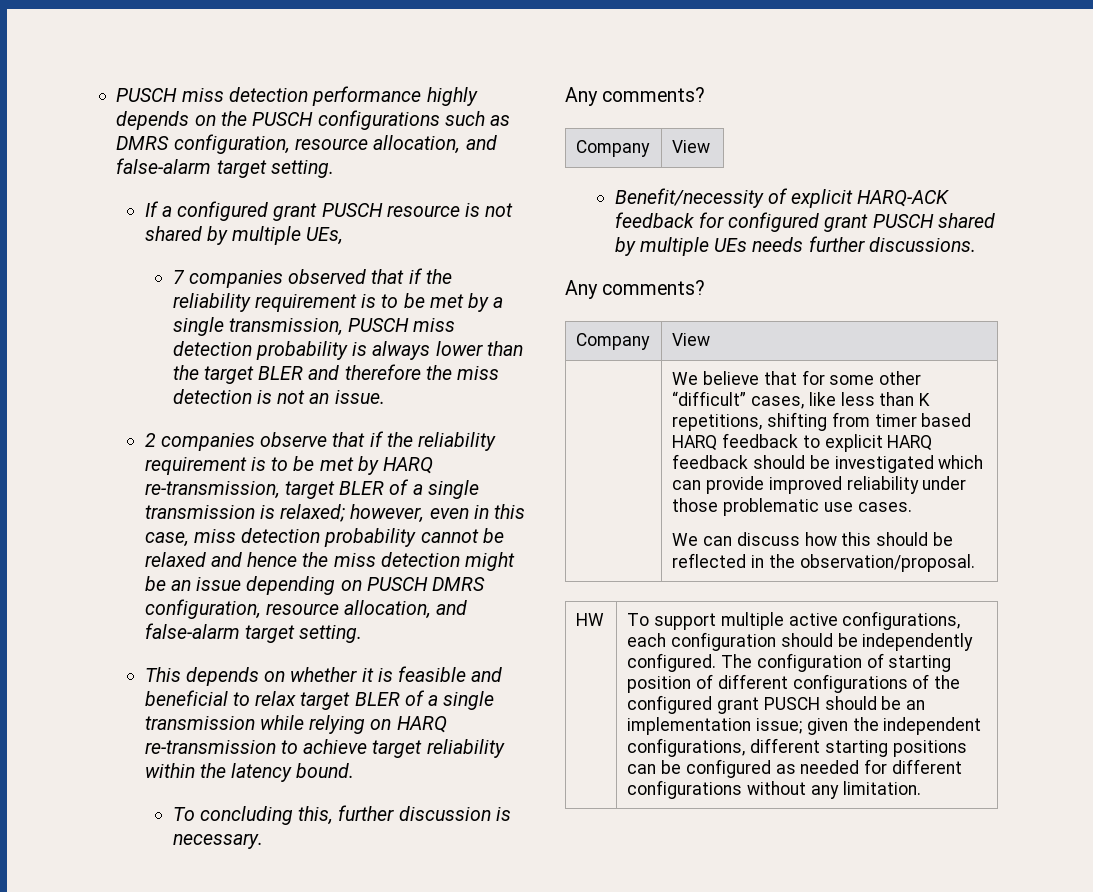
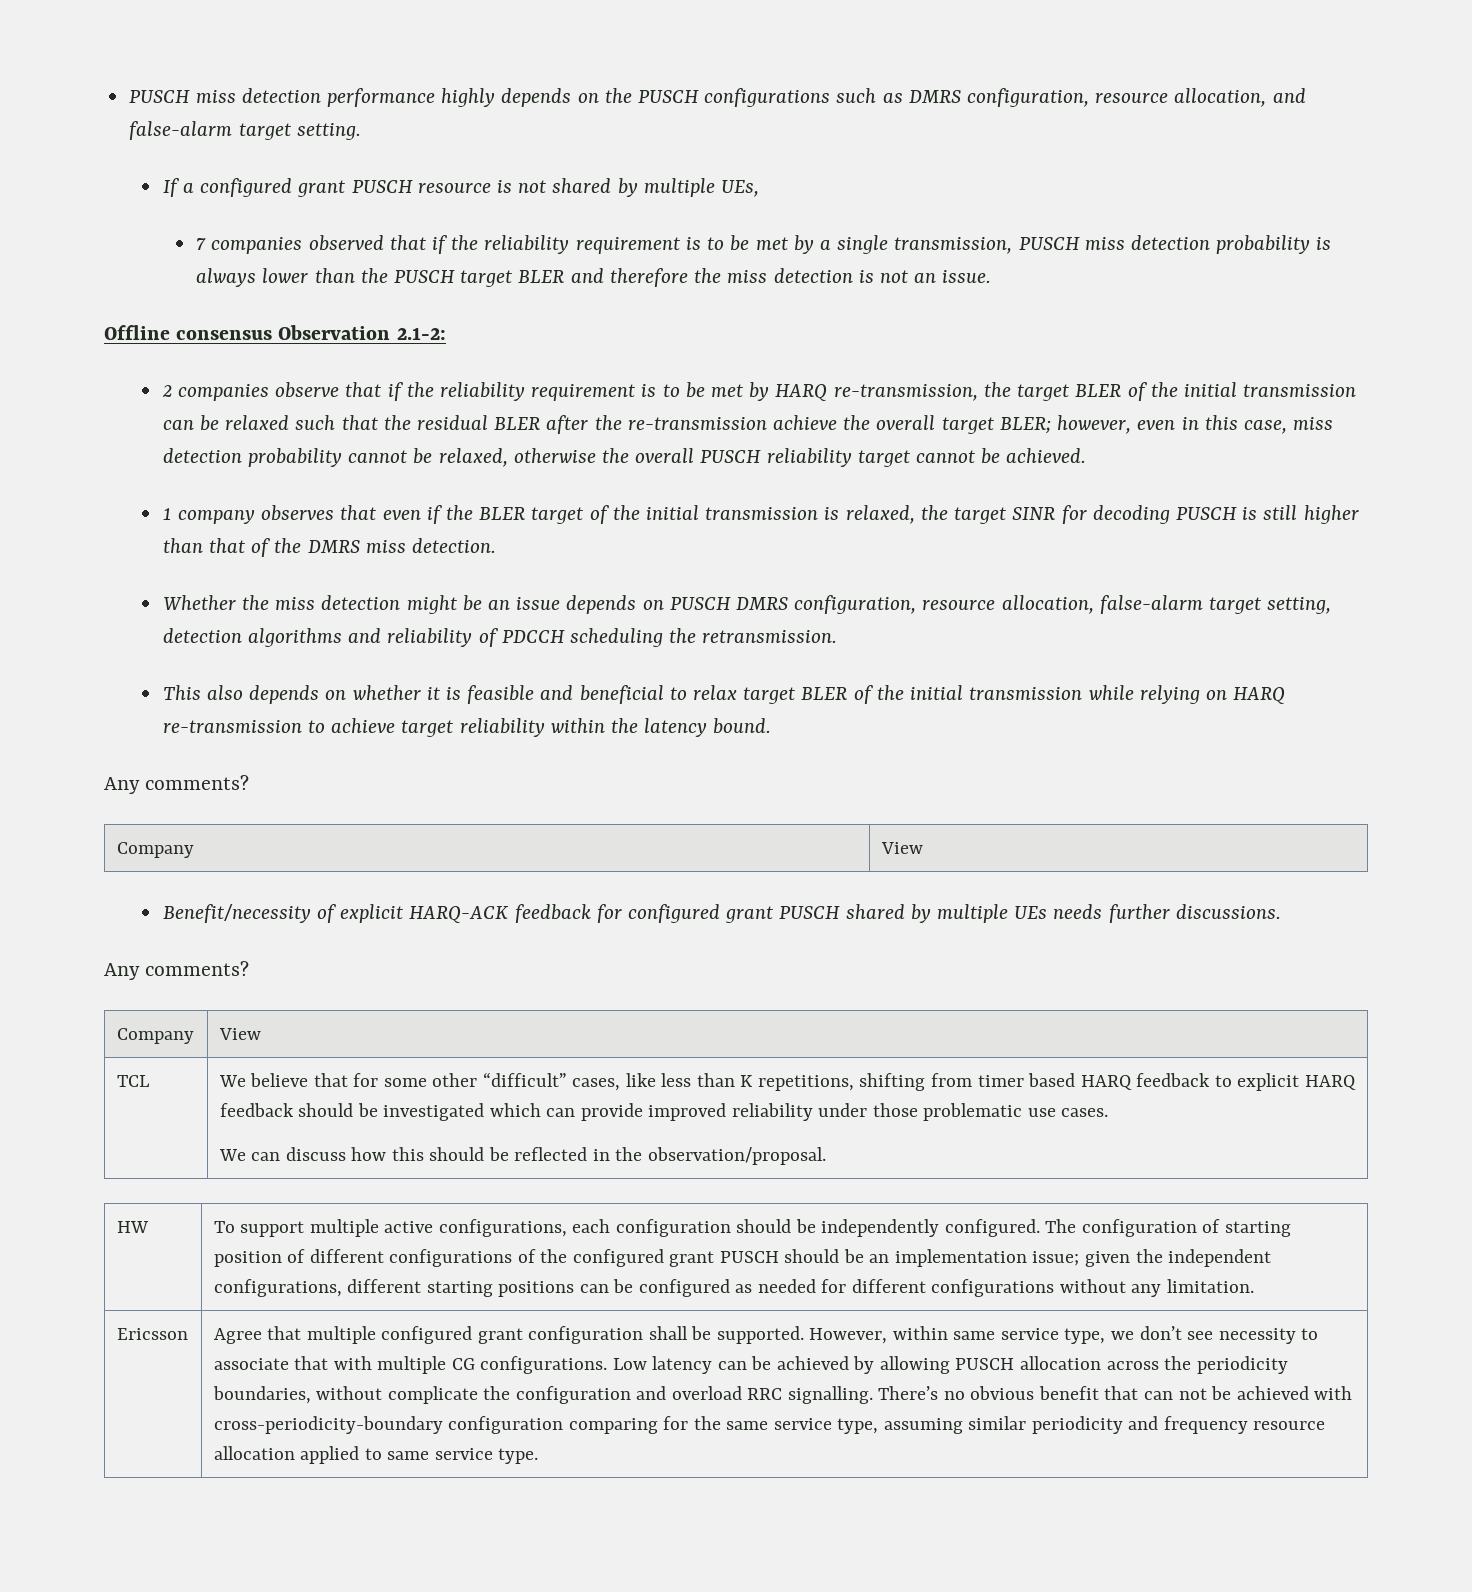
- 7 companies observed that if the reliability requirement is to be met by a single transmission, PUSCH miss detection probability is always lower than the target BLER and therefore the miss detection is not an issue.
+ 7 companies observed that if the reliability requirement is to be met by a single transmission, PUSCH miss detection probability is always lower than the PUSCH target BLER and therefore the miss detection is not an issue.
+ Offline consensus Observation 2.1-2:
- 2 companies observe that if the reliability requirement is to be met by HARQ re-transmission, target BLER of a single transmission is relaxed; however, even in this case, miss detection probability cannot be relaxed and hence the miss detection might be an issue depending on PUSCH DMRS configuration, resource allocation, and false-alarm target setting.
+ 2 companies observe that if the reliability requirement is to be met by HARQ re-transmission, the target BLER of the initial transmission can be relaxed such that the residual BLER after the re-transmission achieve the overall target BLER; however, even in this case, miss detection probability cannot be relaxed, otherwise the overall PUSCH reliability target cannot be achieved.
+ 1 company observes that even if the BLER target of the initial transmission is relaxed, the target SINR for decoding PUSCH is still higher than that of the DMRS miss detection.
+ Whether the miss detection might be an issue depends on PUSCH DMRS configuration, resource allocation, false-alarm target setting, detection algorithms and reliability of PDCCH scheduling the retransmission.
- This depends on whether it is feasible and beneficial to relax target BLER of a single transmission while relying on HARQ re-transmission to achieve target reliability within the latency bound.
+ This also depends on whether it is feasible and beneficial to relax target BLER of the initial transmission while relying on HARQ re-transmission to achieve target reliability within the latency bound.
- To concluding this, further discussion is necessary.
+ TCL
+ Ericsson | Agree that multiple configured grant configuration shall be supported. However, within same service type, we don’t see necessity to associate that with multiple CG configurations. Low latency can be achieved by allowing PUSCH allocation across the periodicity boundaries, without complicate the configuration and overload RRC signalling. There’s no obvious benefit that can not be achieved with cross-periodicity-boundary configuration comparing for the same service type, assuming similar periodicity and frequency resource allocation applied to same service type.

